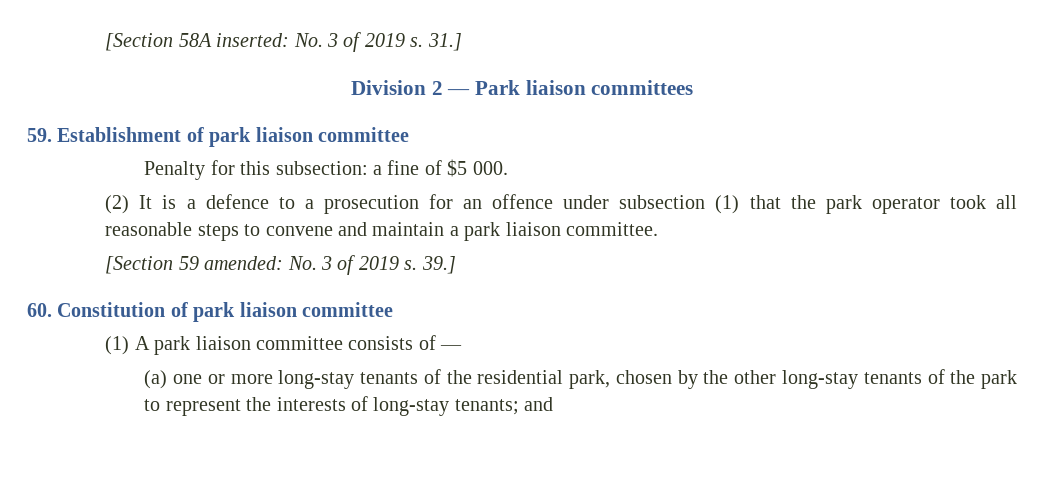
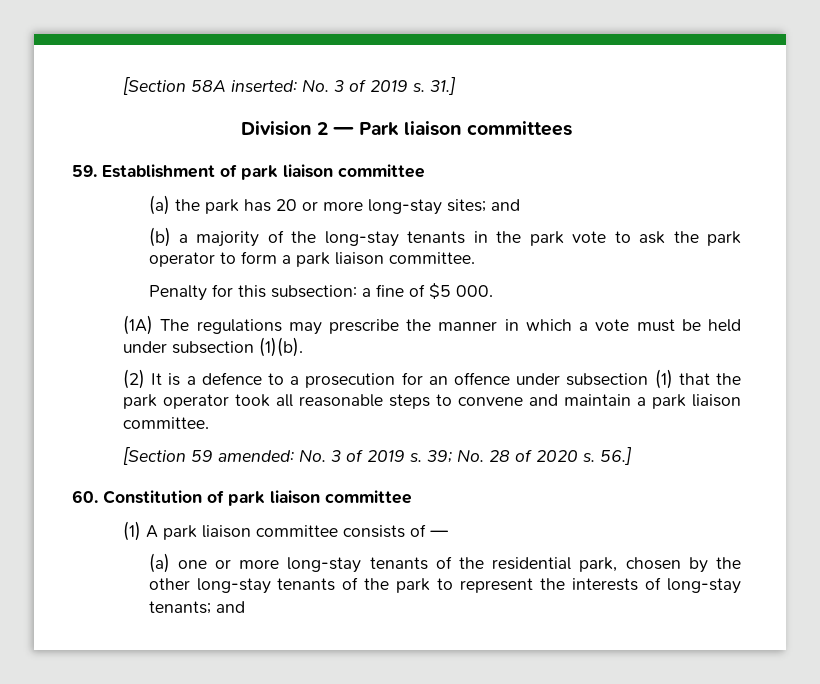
+ (a) the park has 20 or more long-stay sites; and
+ (b) a majority of the long-stay tenants in the park vote to ask the park operator to form a park liaison committee.
+ (1A) The regulations may prescribe the manner in which a vote must be held under subsection (1)(b).
- 39.]
+ 39; No. 28 of 2020 s. 56.]

